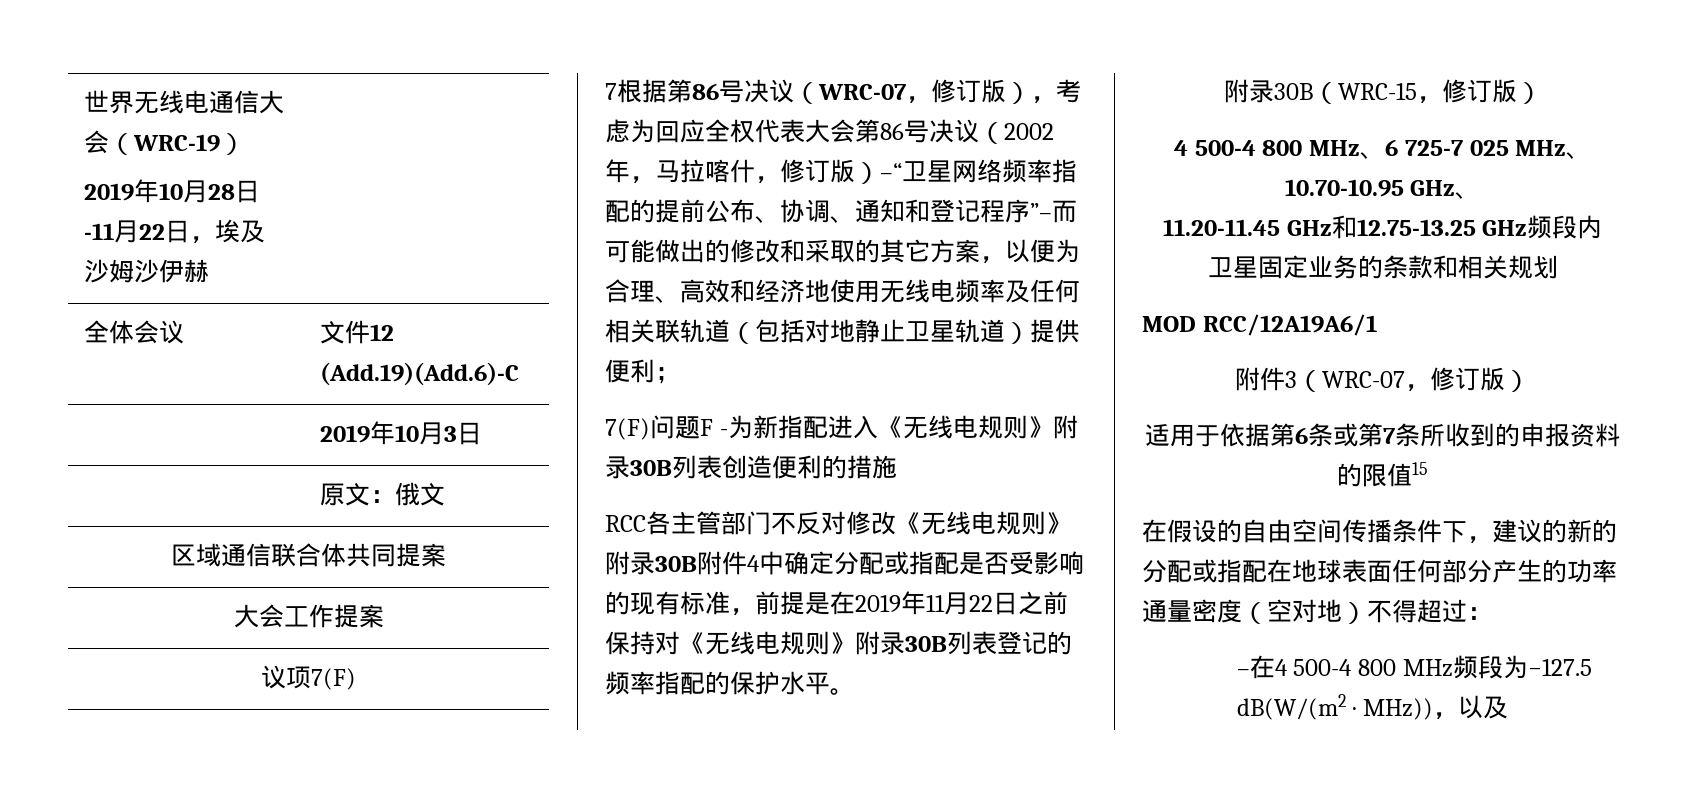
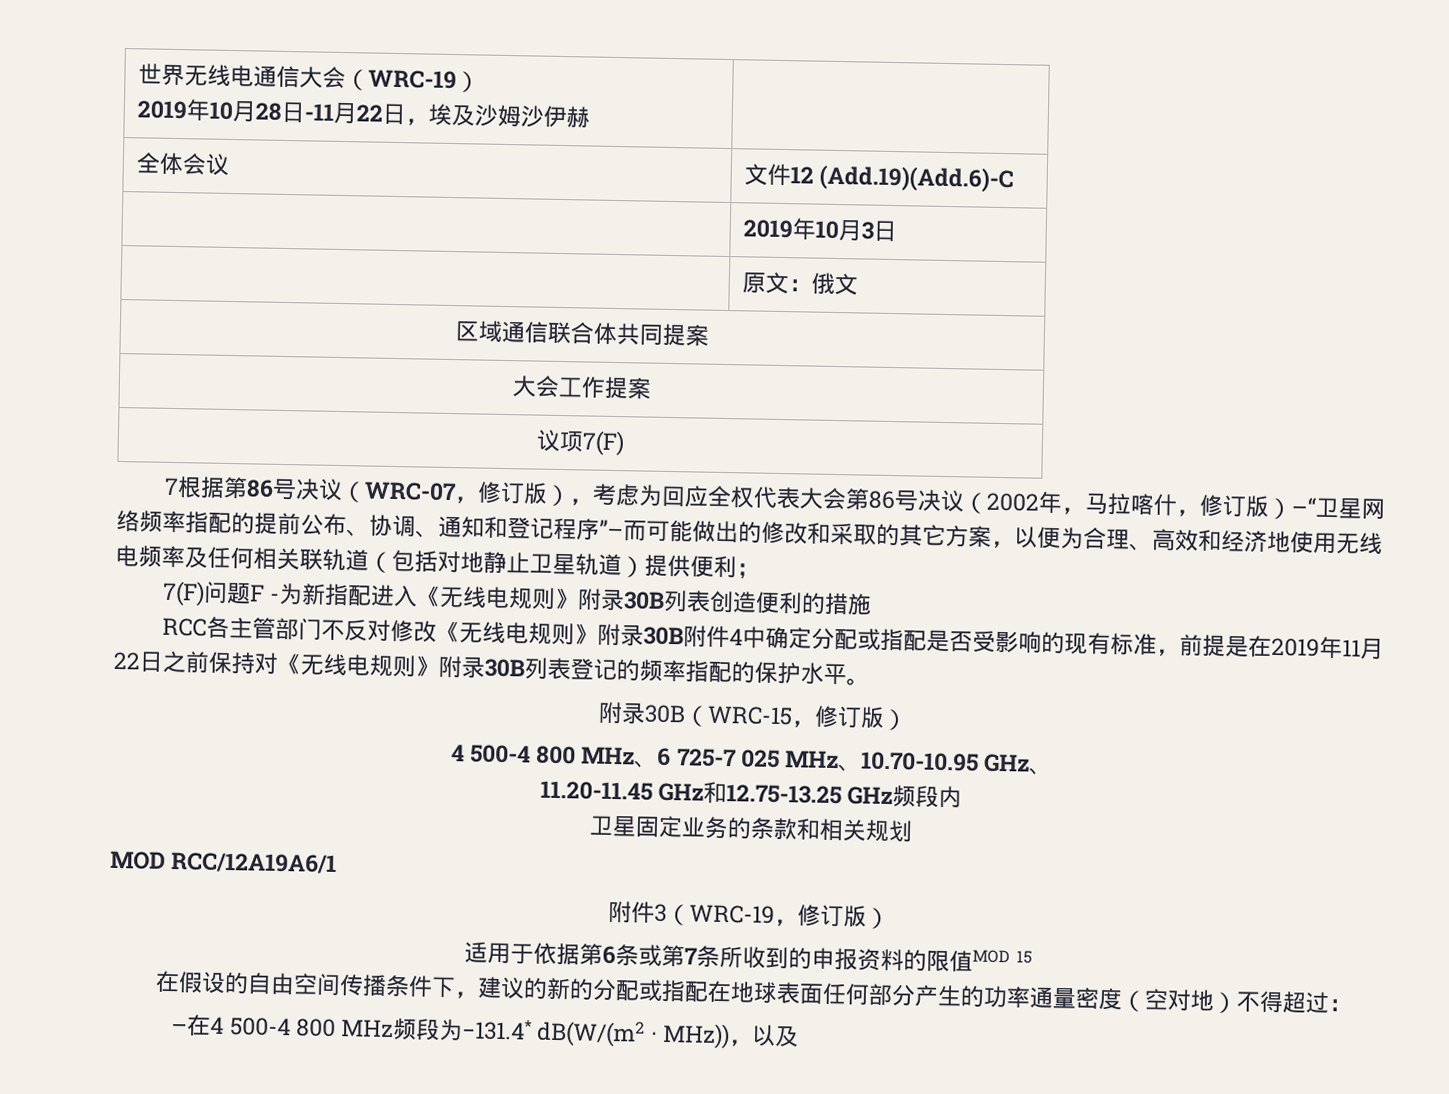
- 附件3（WRC-07，修订版）
+ 附件3（WRC-19，修订版）
- 适用于依据第6条或第7条所收到的申报资料的限值15
+ 适用于依据第6条或第7条所收到的申报资料的限值MOD 15
- –在4 500-4 800 MHz频段为−127.5 dB(W/(m2 · MHz))，以及
+ –在4 500-4 800 MHz频段为−131.4* dB(W/(m2 · MHz))，以及

